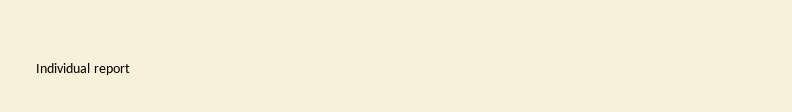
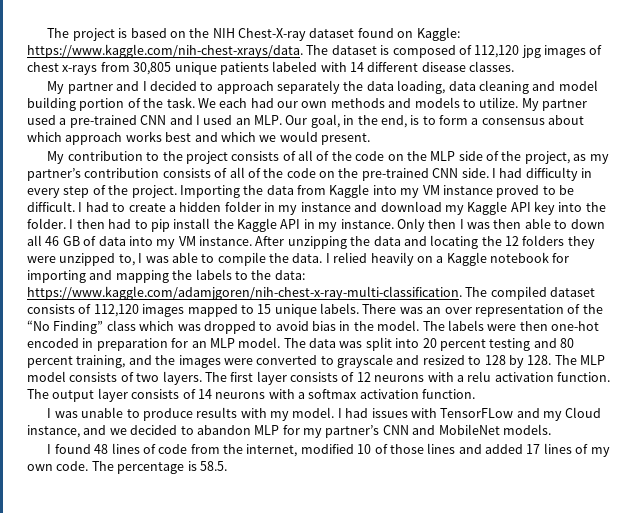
- Individual report
+ The project is based on the NIH Chest-X-ray dataset found on Kaggle: https://www.kaggle.com/nih-chest-xrays/data. The dataset is composed of 112,120 jpg images of chest x-rays from 30,805 unique patients labeled with 14 different disease classes.
+ My partner and I decided to approach separately the data loading, data cleaning and model building portion of the task. We each had our own methods and models to utilize. My partner used a pre-trained CNN and I used an MLP. Our goal, in the end, is to form a consensus about which approach works best and which we would present.
+ My contribution to the project consists of all of the code on the MLP side of the project, as my partner’s contribution consists of all of the code on the pre-trained CNN side. I had difficulty in every step of the project. Importing the data from Kaggle into my VM instance proved to be difficult. I had to create a hidden folder in my instance and download my Kaggle API key into the folder. I then had to pip install the Kaggle API in my instance. Only then I was then able to down all 46 GB of data into my VM instance. After unzipping the data and locating the 12 folders they were unzipped to, I was able to compile the data. I relied heavily on a Kaggle notebook for importing and mapping the labels to the data: https://www.kaggle.com/adamjgoren/nih-chest-x-ray-multi-classification. The compiled dataset consists of 112,120 images mapped to 15 unique labels. There was an over representation of the “No Finding” class which was dropped to avoid bias in the model. The labels were then one-hot encoded in preparation for an MLP model. The data was split into 20 percent testing and 80 percent training, and the images were converted to grayscale and resized to 128 by 128. The MLP model consists of two layers. The first layer consists of 12 neurons with a relu activation function. The output layer consists of 14 neurons with a softmax activation function.
+ I was unable to produce results with my model. I had issues with TensorFLow and my Cloud instance, and we decided to abandon MLP for my partner’s CNN and MobileNet models.
+ I found 48 lines of code from the internet, modified 10 of those lines and added 17 lines of my own code. The percentage is 58.5.

